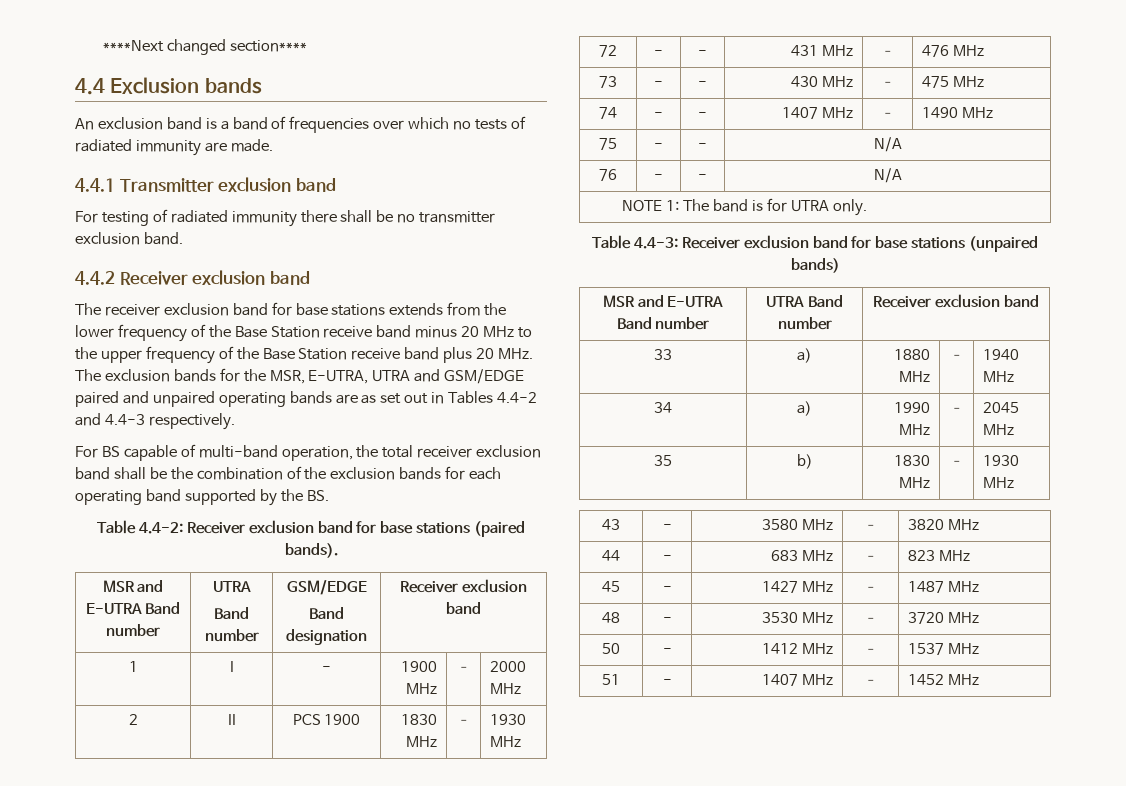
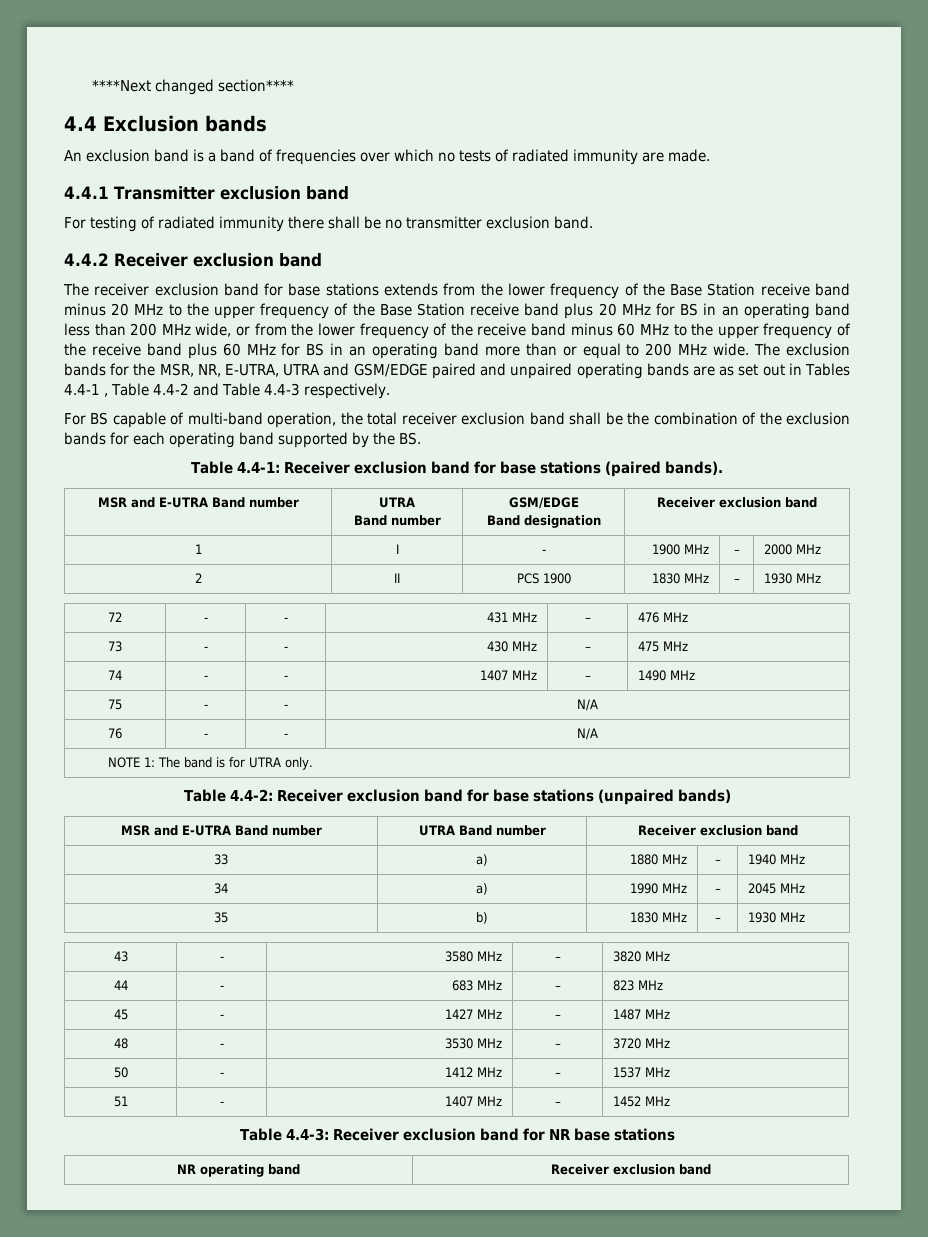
- The receiver exclusion band for base stations extends from the lower frequency of the Base Station receive band minus 20 MHz to the upper frequency of the Base Station receive band plus 20 MHz. The exclusion bands for the MSR, E-UTRA, UTRA and GSM/EDGE paired and unpaired operating bands are as set out in Tables 4.4-2 and 4.4-3 respectively.
+ The receiver exclusion band for base stations extends from the lower frequency of the Base Station receive band minus 20 MHz to the upper frequency of the Base Station receive band plus 20 MHz for BS in an operating band less than 200 MHz wide, or from the lower frequency of the receive band minus 60 MHz to the upper frequency of the receive band plus 60 MHz for BS in an operating band more than or equal to 200 MHz wide. The exclusion bands for the MSR, NR, E-UTRA, UTRA and GSM/EDGE paired and unpaired operating bands are as set out in Tables 4.4-1 , Table 4.4-2 and Table 4.4-3 respectively.
- Table 4.4-2: Receiver exclusion band for base stations (paired bands).
+ Table 4.4-1: Receiver exclusion band for base stations (paired bands).
- Table 4.4-3: Receiver exclusion band for base stations (unpaired bands)
+ Table 4.4-2: Receiver exclusion band for base stations (unpaired bands)
+ Table 4.4-3: Receiver exclusion band for NR base stations
+ NR operating band | Receiver exclusion band

